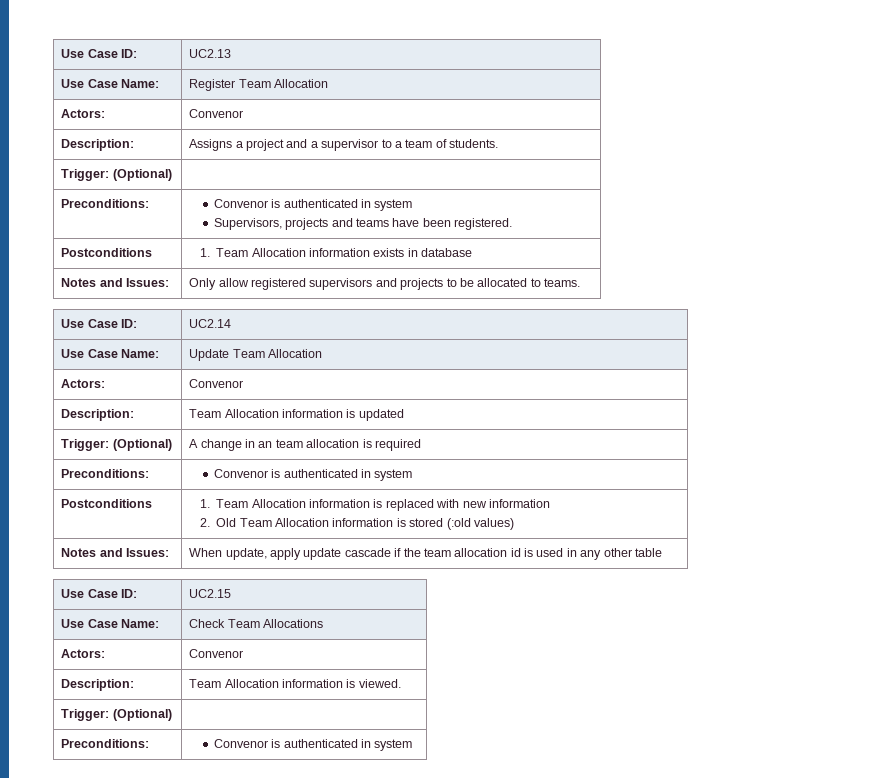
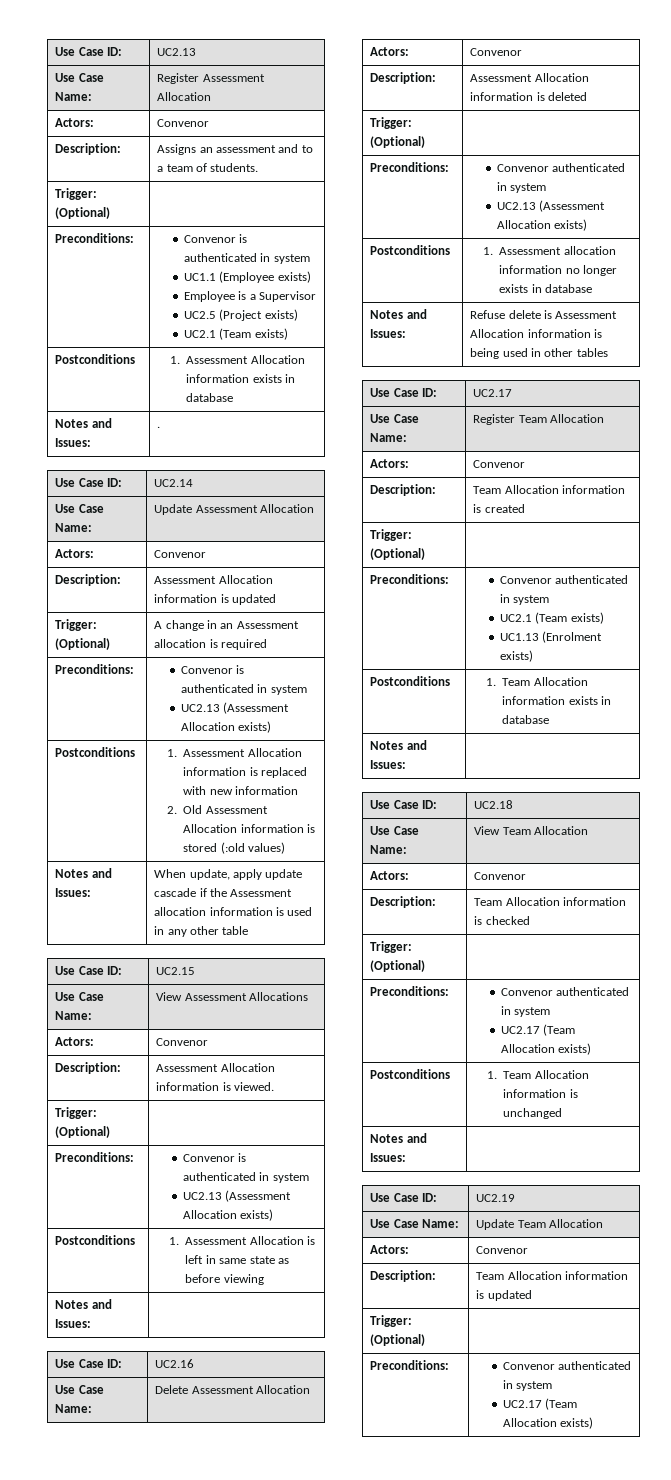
- Use Case Name: | Register Team Allocation
+ Use Case Name: | Register Assessment Allocation
- Description: | Assigns a project and a supervisor to a team of students.
+ Description: | Assigns an assessment and to a team of students.
  Trigger: (Optional) |
  Preconditions: | Convenor is authenticated in system
- Supervisors, projects and teams have been registered.
+ UC1.1 (Employee exists)
+ Employee is a Supervisor
+ UC2.5 (Project exists)
+ UC2.1 (Team exists)
+ Postconditions | 1. Assessment Allocation information exists in database
+ Notes and Issues: | .
+ Use Case ID: | UC2.14
+ Use Case Name: | Update Assessment Allocation
+ Actors: | Convenor
+ Description: | Assessment Allocation information is updated
+ Trigger: (Optional) | A change in an Assessment allocation is required
+ Preconditions: | Convenor is authenticated in system
+ UC2.13 (Assessment Allocation exists)
+ Postconditions | 1. Assessment Allocation information is replaced with new information
+ 2. Old Assessment Allocation information is stored (:old values)
+ Notes and Issues: | When update, apply update cascade if the Assessment allocation information is used in any other table
+ Use Case ID: | UC2.15
+ Use Case Name: | View Assessment Allocations
+ Actors: | Convenor
+ Description: | Assessment Allocation information is viewed.
+ Trigger: (Optional) |
+ Preconditions: | Convenor is authenticated in system
+ UC2.13 (Assessment Allocation exists)
+ Postconditions | 1. Assessment Allocation is left in same state as before viewing
+ Notes and Issues: |
+ Use Case ID: | UC2.16
+ Use Case Name: | Delete Assessment Allocation
+ Actors: | Convenor
+ Description: | Assessment Allocation information is deleted
+ Trigger: (Optional) |
+ Preconditions: | Convenor authenticated in system
+ UC2.13 (Assessment Allocation exists)
+ Postconditions | 1. Assessment allocation information no longer exists in database
+ Notes and Issues: | Refuse delete is Assessment Allocation information is being used in other tables
+ Use Case ID: | UC2.17
+ Use Case Name: | Register Team Allocation
+ Actors: | Convenor
+ Description: | Team Allocation information is created
+ Trigger: (Optional) |
+ Preconditions: | Convenor authenticated in system
+ UC2.1 (Team exists)
+ UC1.13 (Enrolment exists)
  Postconditions | 1. Team Allocation information exists in database
- Notes and Issues: | Only allow registered supervisors and projects to be allocated to teams.
- Use Case ID: | UC2.14
+ Notes and Issues: |
+ Use Case ID: | UC2.18
+ Use Case Name: | View Team Allocation
+ Actors: | Convenor
+ Description: | Team Allocation information is checked
+ Trigger: (Optional) |
+ Preconditions: | Convenor authenticated in system
+ UC2.17 (Team Allocation exists)
+ Postconditions | 1. Team Allocation information is unchanged
+ Notes and Issues: |
+ Use Case ID: | UC2.19
  Description: | Team Allocation information is updated
- Trigger: (Optional) | A change in an team allocation is required
- Preconditions: | Convenor is authenticated in system
- Postconditions | 1. Team Allocation information is replaced with new information
- 2. Old Team Allocation information is stored (:old values)
- Notes and Issues: | When update, apply update cascade if the team allocation id is used in any other table
- Use Case ID: | UC2.15
- Use Case Name: | Check Team Allocations
- Actors: | Convenor
- Description: | Team Allocation information is viewed.
  Trigger: (Optional) |
- Preconditions: | Convenor is authenticated in system
+ Preconditions: | Convenor authenticated in system
+ UC2.17 (Team Allocation exists)

